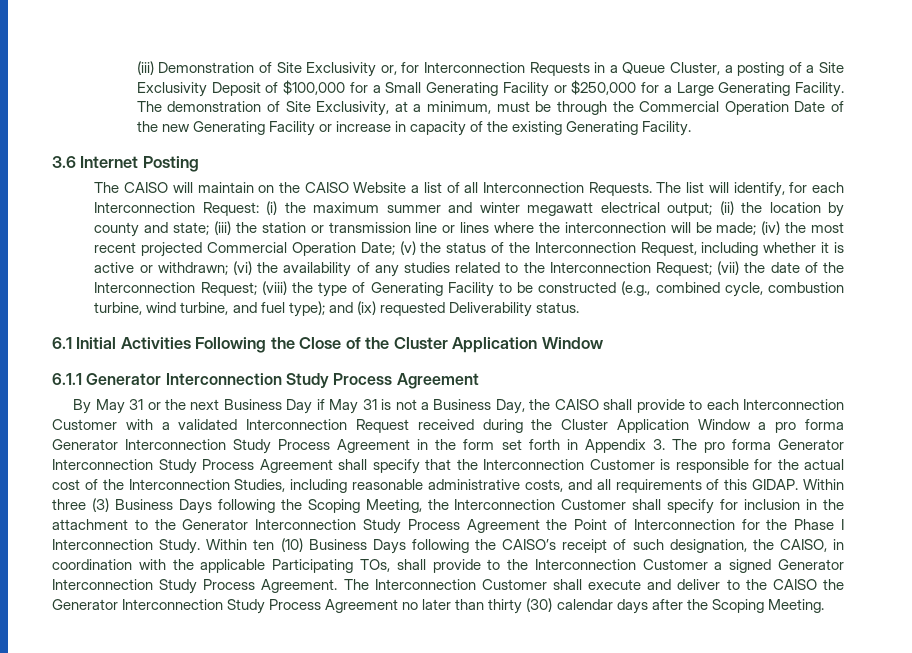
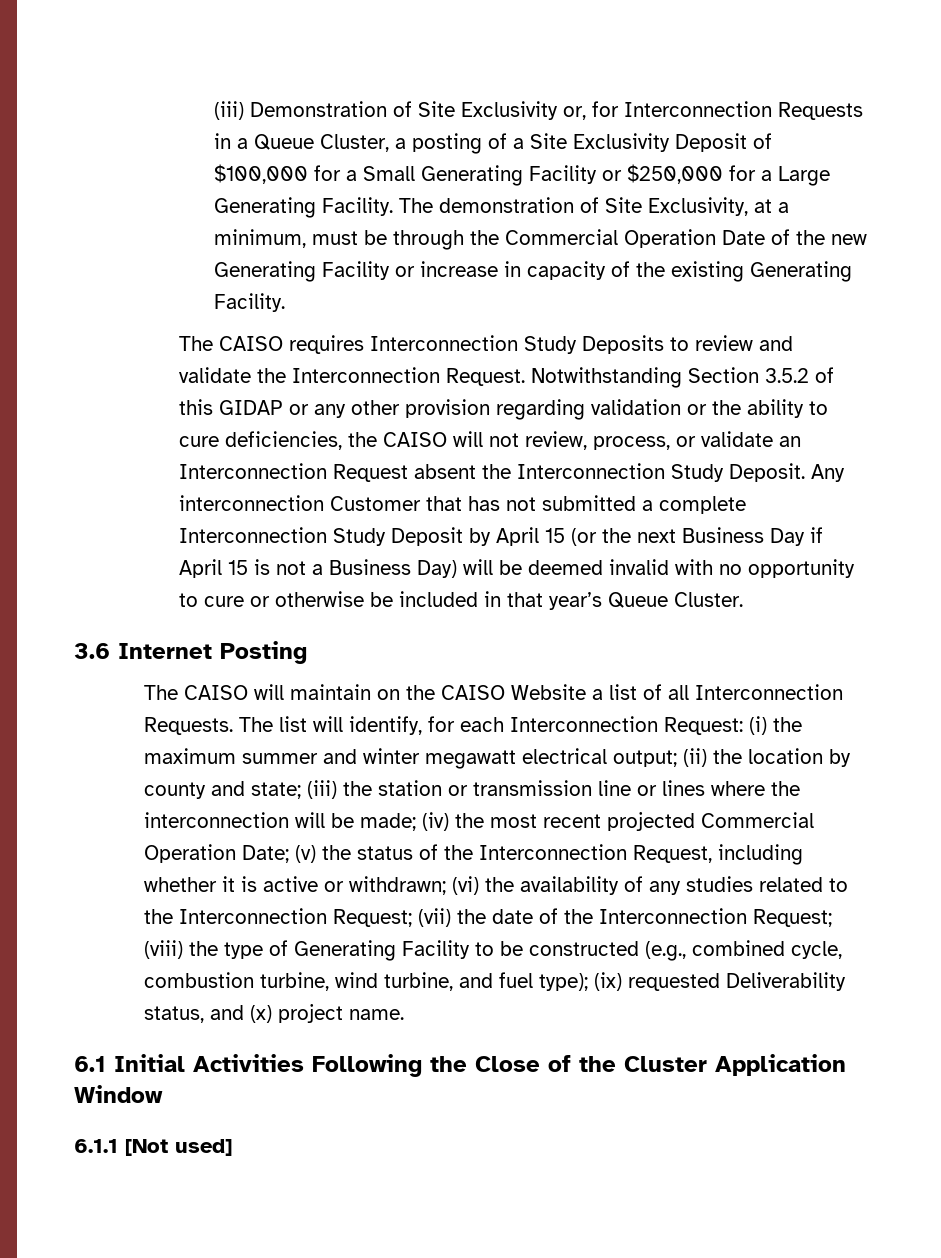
+ The CAISO requires Interconnection Study Deposits to review and validate the Interconnection Request. Notwithstanding Section 3.5.2 of this GIDAP or any other provision regarding validation or the ability to cure deficiencies, the CAISO will not review, process, or validate an Interconnection Request absent the Interconnection Study Deposit. Any interconnection Customer that has not submitted a complete Interconnection Study Deposit by April 15 (or the next Business Day if April 15 is not a Business Day) will be deemed invalid with no opportunity to cure or otherwise be included in that year’s Queue Cluster.
- and (ix) requested Deliverability status.
+ (ix) requested Deliverability status, and (x) project name.
- 6.1.1 Generator Interconnection Study Process Agreement
- By May 31 or the next Business Day if May 31 is not a Business Day, the CAISO shall provide to each Interconnection Customer with a validated Interconnection Request received during the Cluster Application Window a pro forma Generator Interconnection Study Process Agreement in the form set forth in Appendix 3. The pro forma Generator Interconnection Study Process Agreement shall specify that the Interconnection Customer is responsible for the actual cost of the Interconnection Studies, including reasonable administrative costs, and all requirements of this GIDAP. Within three (3) Business Days following the Scoping Meeting, the Interconnection Customer shall specify for inclusion in the attachment to the Generator Interconnection Study Process Agreement the Point of Interconnection for the Phase I Interconnection Study. Within ten (10) Business Days following the CAISO’s receipt of such designation, the CAISO, in coordination with the applicable Participating TOs, shall provide to the Interconnection Customer a signed Generator Interconnection Study Process Agreement. The Interconnection Customer shall execute and deliver to the CAISO the Generator Interconnection Study Process Agreement no later than thirty (30) calendar days after the Scoping Meeting.
+ 6.1.1 [Not used]

